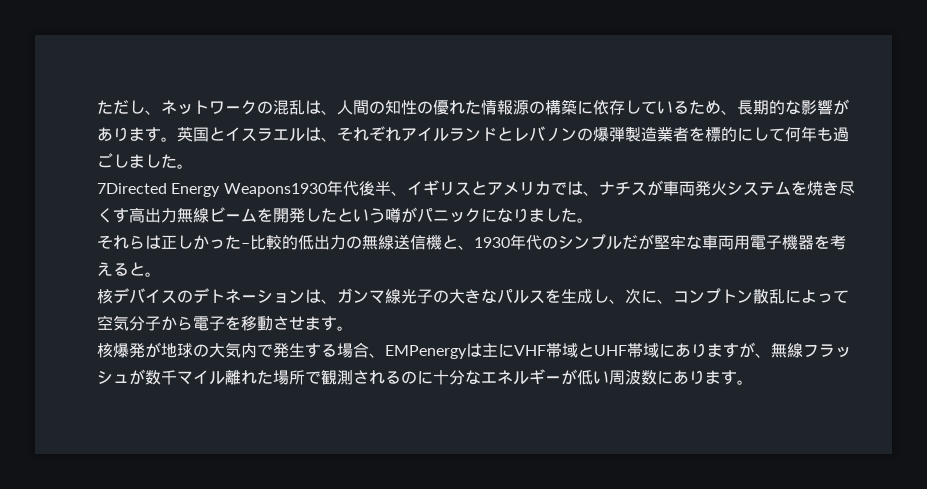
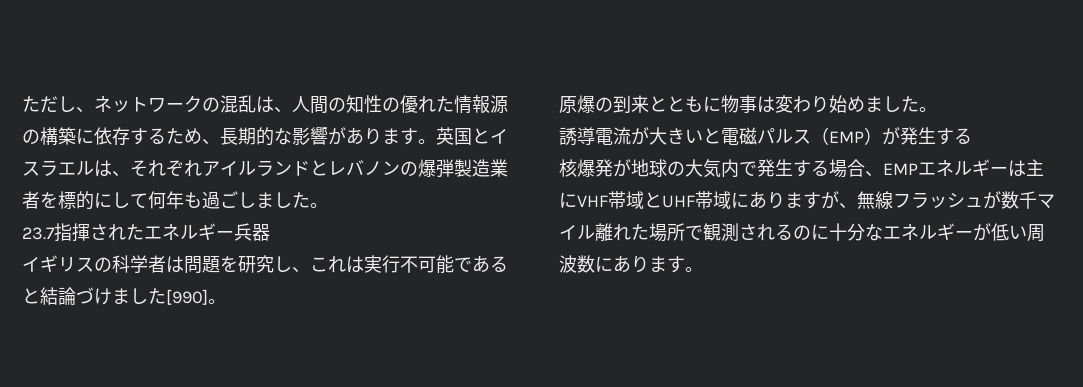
- ただし、ネットワークの混乱は、人間の知性の優れた情報源の構築に依存しているため、長期的な影響があります。
+ ただし、ネットワークの混乱は、人間の知性の優れた情報源の構築に依存するため、長期的な影響があります。
- 7Directed Energy Weapons1930年代後半、イギリスとアメリカでは、ナチスが車両発火システムを焼き尽くす高出力無線ビームを開発したという噂がパニックになりました。
- それらは正しかった–比較的低出力の無線送信機と、1930年代のシンプルだが堅牢な車両用電子機器を考えると。
- 核デバイスのデトネーションは、ガンマ線光子の大きなパルスを生成し、次に、コンプトン散乱によって空気分子から電子を移動させます。
+ 23.7指揮されたエネルギー兵器
+ イギリスの科学者は問題を研究し、これは実行不可能であると結論づけました[990]。
+ 原爆の到来とともに物事は変わり始めました。
+ 誘導電流が大きいと電磁パルス（EMP）が発生する
- 核爆発が地球の大気内で発生する場合、EMPenergyは主にVHF帯域とUHF帯域にありますが、無線フラッシュが数千マイル離れた場所で観測されるのに十分なエネルギーが低い周波数にあります。
+ 核爆発が地球の大気内で発生する場合、EMPエネルギーは主にVHF帯域とUHF帯域にありますが、無線フラッシュが数千マイル離れた場所で観測されるのに十分なエネルギーが低い周波数にあります。

